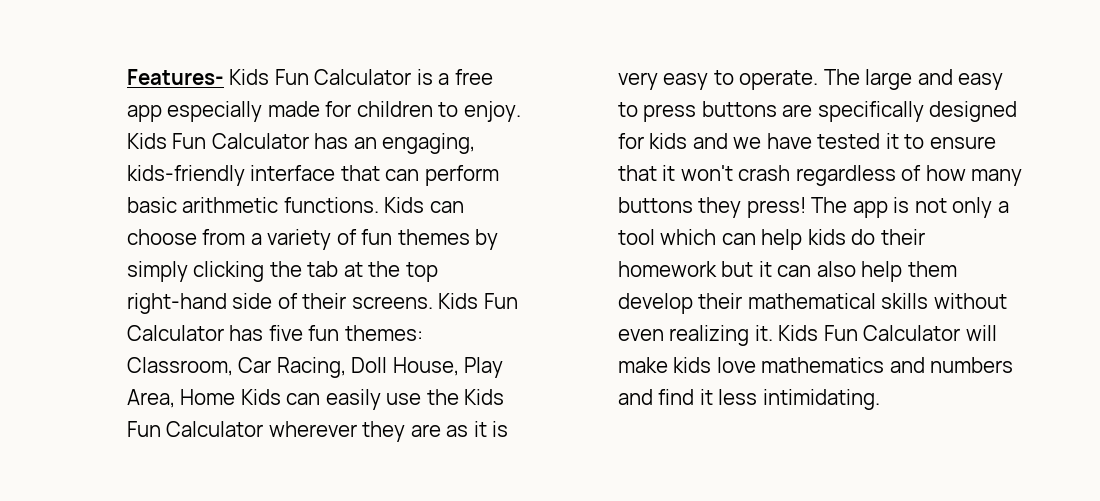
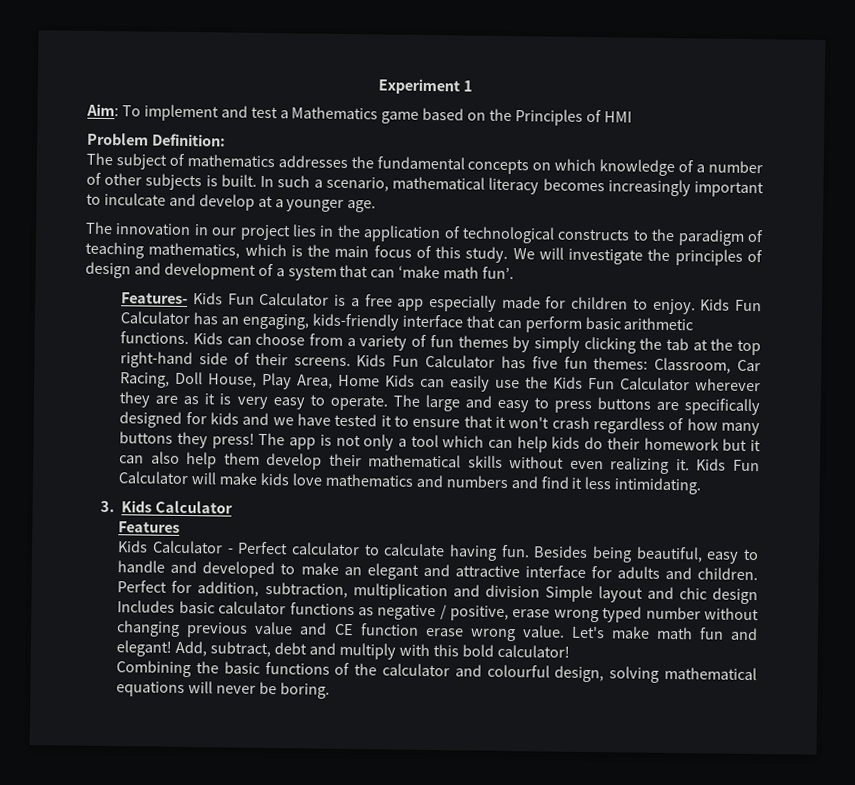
+ Experiment 1
+ Aim: To implement and test a Mathematics game based on the Principles of HMI
+ Problem Definition:
+ The subject of mathematics addresses the fundamental concepts on which knowledge of a number of other subjects is built. In such a scenario, mathematical literacy becomes increasingly important to inculcate and develop at a younger age.
+ The innovation in our project lies in the application of technological constructs to the paradigm of teaching mathematics, which is the main focus of this study. We will investigate the principles of design and development of a system that can ‘make math fun’.
+ 3. Kids Calculator
+ Features
+ Kids Calculator - Perfect calculator to calculate having fun. Besides being beautiful, easy to handle and developed to make an elegant and attractive interface for adults and children. Perfect for addition, subtraction, multiplication and division Simple layout and chic design Includes basic calculator functions as negative / positive, erase wrong typed number without changing previous value and CE function erase wrong value. Let's make math fun and elegant! Add, subtract, debt and multiply with this bold calculator!
+ Combining the basic functions of the calculator and colourful design, solving mathematical equations will never be boring.

